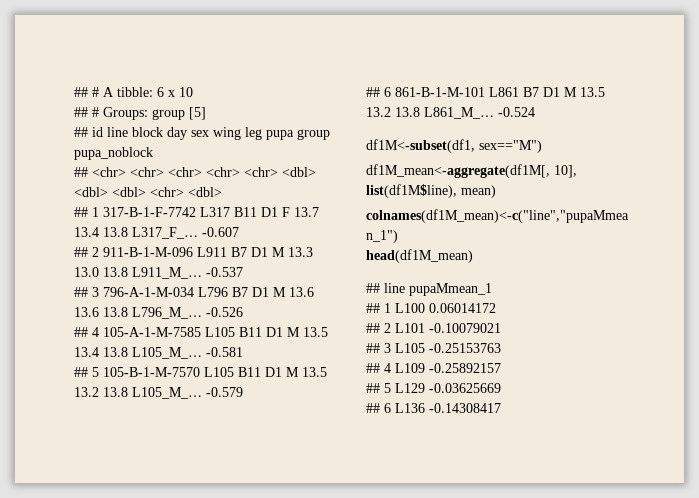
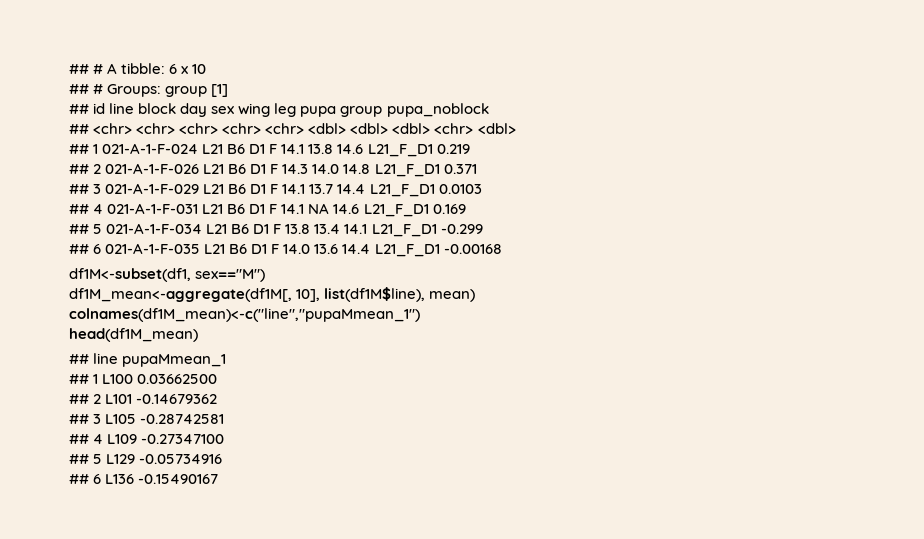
- ## # Groups: group [5]
+ ## # Groups: group [1]
- ## 1 317-B-1-F-7742 L317 B11 D1 F 13.7 13.4 13.8 L317_F_… -0.607
- ## 2 911-B-1-M-096 L911 B7 D1 M 13.3 13.0 13.8 L911_M_… -0.537
- ## 3 796-A-1-M-034 L796 B7 D1 M 13.6 13.6 13.8 L796_M_… -0.526
- ## 4 105-A-1-M-7585 L105 B11 D1 M 13.5 13.4 13.8 L105_M_… -0.581
- ## 5 105-B-1-M-7570 L105 B11 D1 M 13.5 13.2 13.8 L105_M_… -0.579
- ## 6 861-B-1-M-101 L861 B7 D1 M 13.5 13.2 13.8 L861_M_… -0.524
+ ## 1 021-A-1-F-024 L21 B6 D1 F 14.1 13.8 14.6 L21_F_D1 0.219
+ ## 2 021-A-1-F-026 L21 B6 D1 F 14.3 14.0 14.8 L21_F_D1 0.371
+ ## 3 021-A-1-F-029 L21 B6 D1 F 14.1 13.7 14.4 L21_F_D1 0.0103
+ ## 4 021-A-1-F-031 L21 B6 D1 F 14.1 NA 14.6 L21_F_D1 0.169
+ ## 5 021-A-1-F-034 L21 B6 D1 F 13.8 13.4 14.1 L21_F_D1 -0.299
+ ## 6 021-A-1-F-035 L21 B6 D1 F 14.0 13.6 14.4 L21_F_D1 -0.00168
- ## 1 L100 0.06014172
+ ## 1 L100 0.03662500
- ## 2 L101 -0.10079021
+ ## 2 L101 -0.14679362
- ## 3 L105 -0.25153763
+ ## 3 L105 -0.28742581
- ## 4 L109 -0.25892157
+ ## 4 L109 -0.27347100
- ## 5 L129 -0.03625669
+ ## 5 L129 -0.05734916
- ## 6 L136 -0.14308417
+ ## 6 L136 -0.15490167

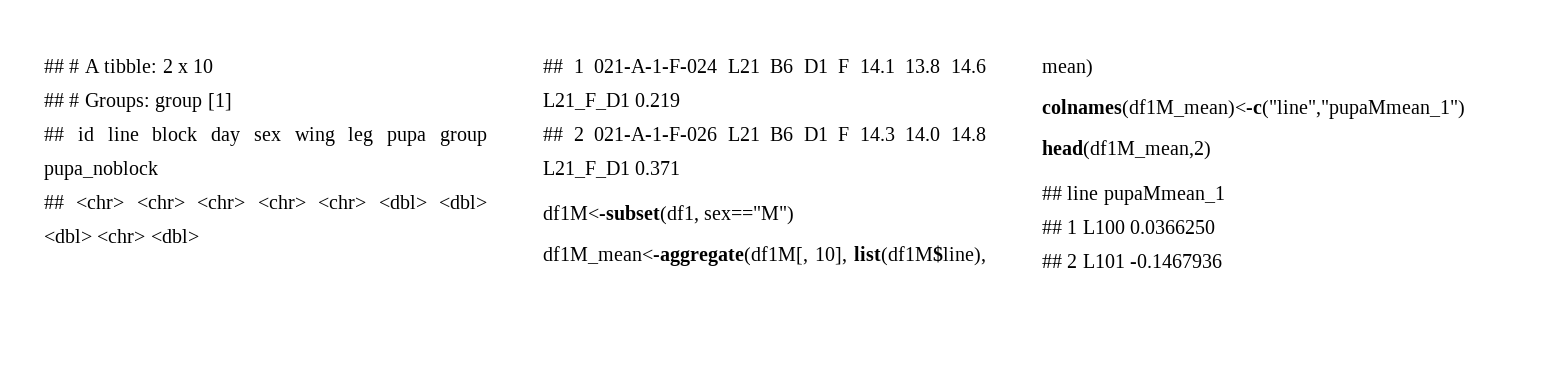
- ## # A tibble: 6 x 10
+ ## # A tibble: 2 x 10
- ## 3 021-A-1-F-029 L21 B6 D1 F 14.1 13.7 14.4 L21_F_D1 0.0103
- ## 4 021-A-1-F-031 L21 B6 D1 F 14.1 NA 14.6 L21_F_D1 0.169
- ## 5 021-A-1-F-034 L21 B6 D1 F 13.8 13.4 14.1 L21_F_D1 -0.299
- ## 6 021-A-1-F-035 L21 B6 D1 F 14.0 13.6 14.4 L21_F_D1 -0.00168
- head(df1M_mean)
+ head(df1M_mean,2)
- ## 1 L100 0.03662500
+ ## 1 L100 0.0366250
- ## 2 L101 -0.14679362
- ## 3 L105 -0.28742581
- ## 4 L109 -0.27347100
- ## 5 L129 -0.05734916
- ## 6 L136 -0.15490167
+ ## 2 L101 -0.1467936

